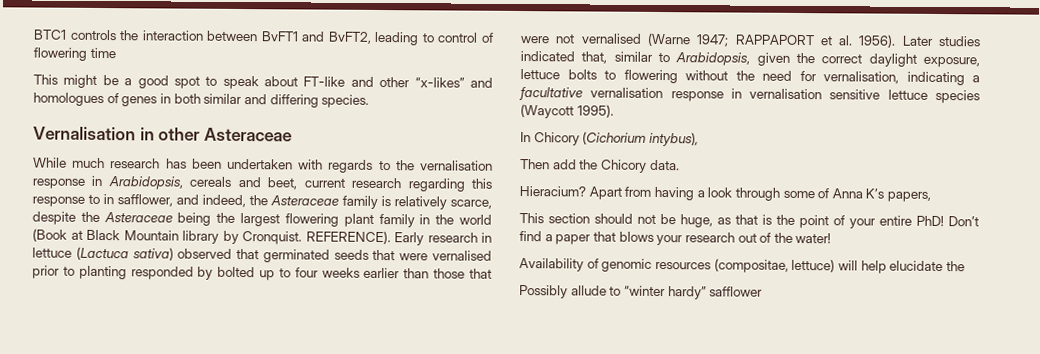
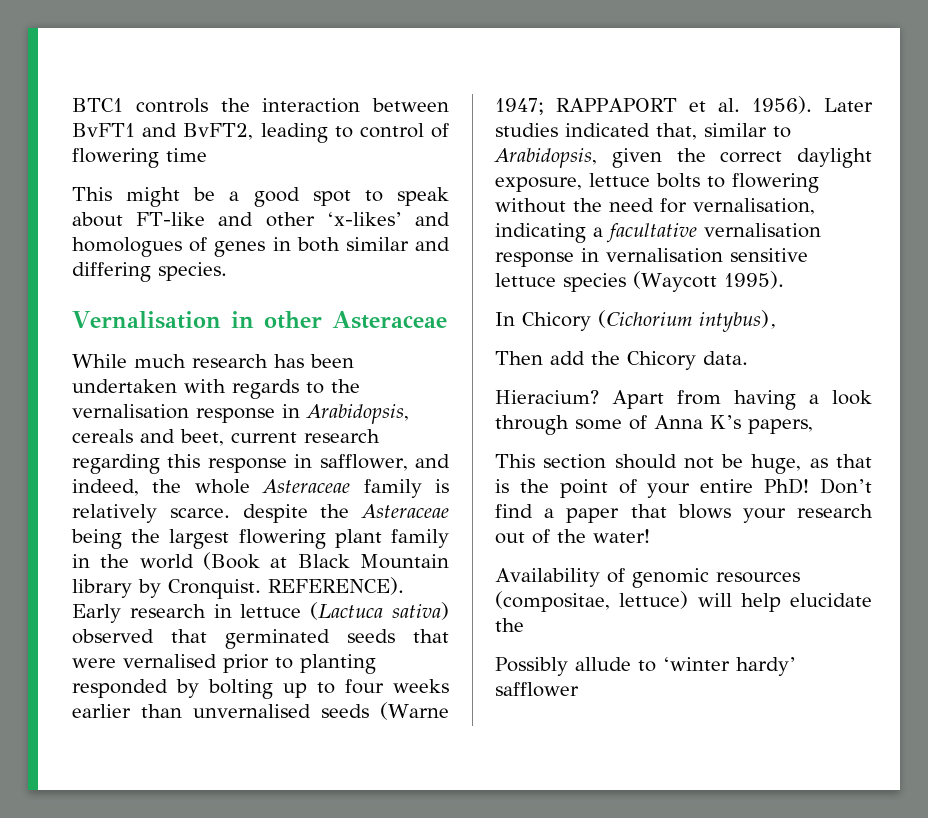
- This might be a good spot to speak about FT-like and other “x-likes” and homologues of genes in both similar and differing species.
+ This might be a good spot to speak about FT-like and other ‘x-likes’ and homologues of genes in both similar and differing species.
- While much research has been undertaken with regards to the vernalisation response in Arabidopsis, cereals and beet, current research regarding this response to in safflower, and indeed, the Asteraceae family is relatively scarce, despite the Asteraceae being the largest flowering plant family in the world (Book at Black Mountain library by Cronquist.
+ While much research has been undertaken with regards to the vernalisation response in Arabidopsis, cereals and beet, current research regarding this response in safflower, and indeed, the whole Asteraceae family is relatively scarce. despite the Asteraceae being the largest flowering plant family in the world (Book at Black Mountain library by Cronquist.
- Early research in lettuce (Lactuca sativa) observed that germinated seeds that were vernalised prior to planting responded by bolted up to four weeks earlier than those that were not vernalised (Warne 1947; RAPPAPORT et al. 1956).
+ Early research in lettuce (Lactuca sativa) observed that germinated seeds that were vernalised prior to planting responded by bolting up to four weeks earlier than unvernalised seeds (Warne 1947; RAPPAPORT et al. 1956).
- Possibly allude to “winter hardy” safflower
+ Possibly allude to ‘winter hardy’ safflower

